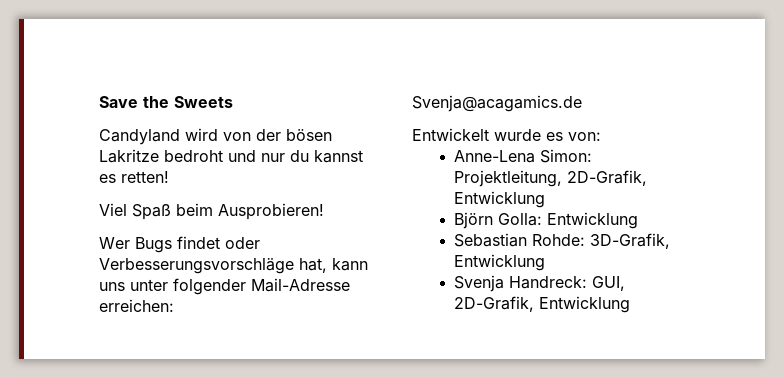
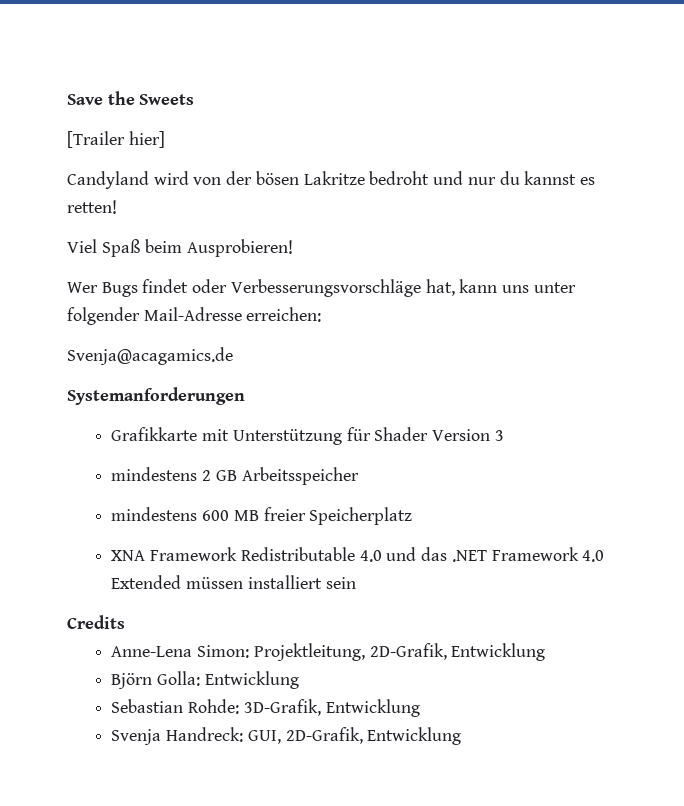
+ [Trailer hier]
- Entwickelt wurde es von:
+ Systemanforderungen
+ Grafikkarte mit Unterstützung für Shader Version 3
+ mindestens 2 GB Arbeitsspeicher
+ mindestens 600 MB freier Speicherplatz
+ XNA Framework Redistributable 4.0 und das .NET Framework 4.0 Extended müssen installiert sein
+ Credits

